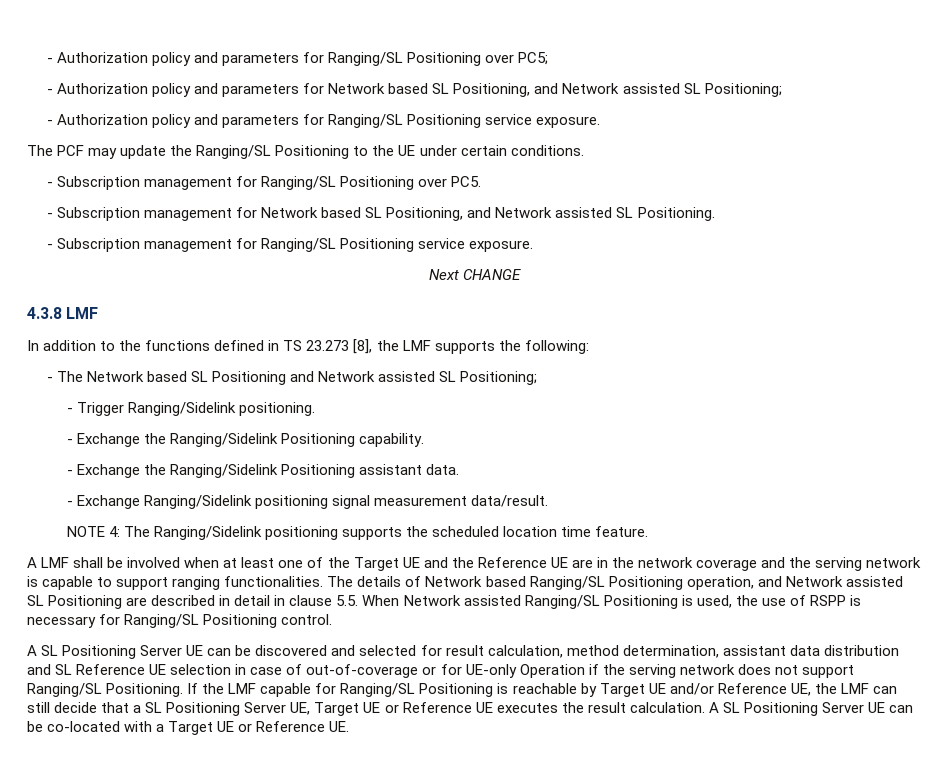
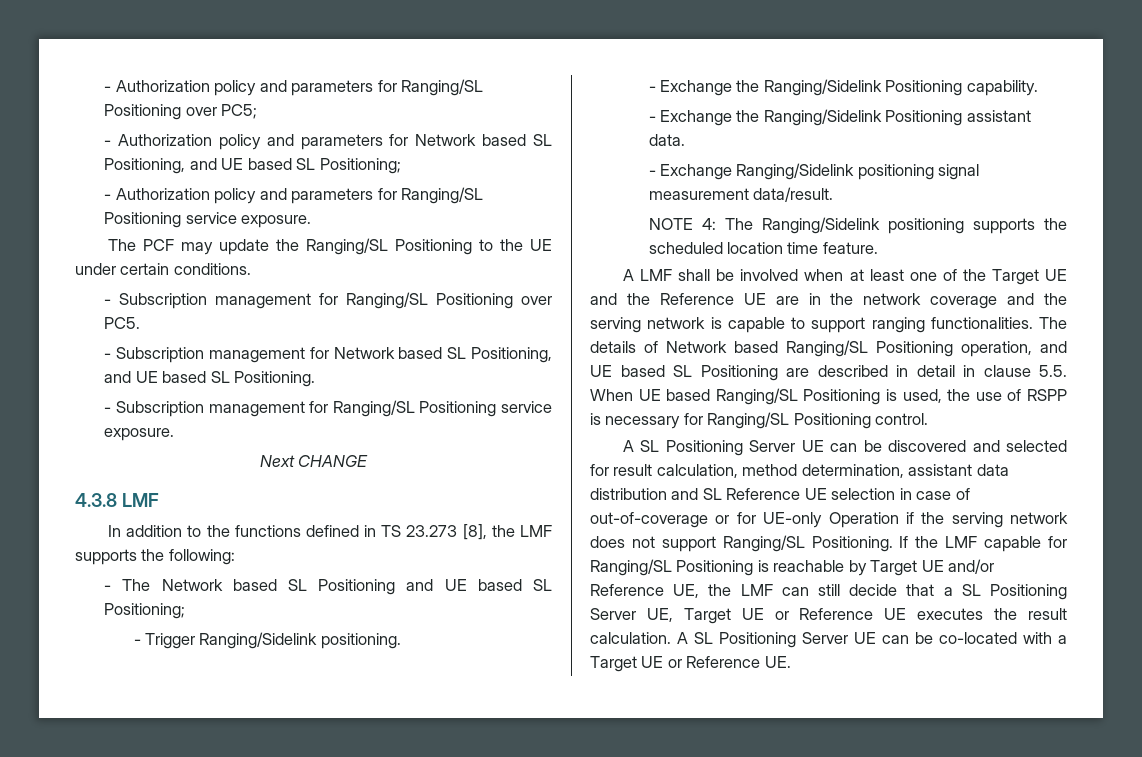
- - Authorization policy and parameters for Network based SL Positioning, and Network assisted SL Positioning;
+ - Authorization policy and parameters for Network based SL Positioning, and UE based SL Positioning;
- - Subscription management for Network based SL Positioning, and Network assisted SL Positioning.
+ - Subscription management for Network based SL Positioning, and UE based SL Positioning.
- - The Network based SL Positioning and Network assisted SL Positioning;
+ - The Network based SL Positioning and UE based SL Positioning;
- The details of Network based Ranging/SL Positioning operation, and Network assisted SL Positioning are described in detail in clause 5.5. When Network assisted Ranging/SL Positioning is used, the use of RSPP is necessary for Ranging/SL Positioning control.
+ The details of Network based Ranging/SL Positioning operation, and UE based SL Positioning are described in detail in clause 5.5. When UE based Ranging/SL Positioning is used, the use of RSPP is necessary for Ranging/SL Positioning control.

